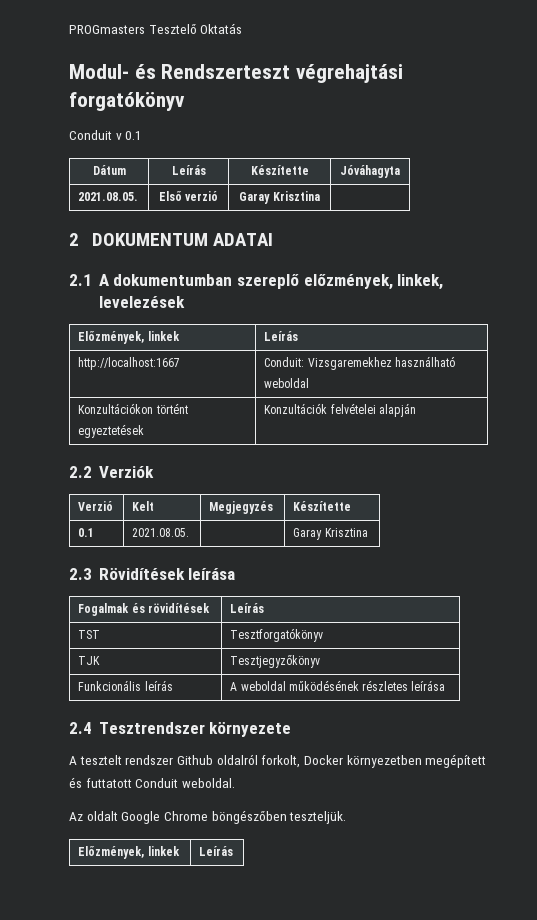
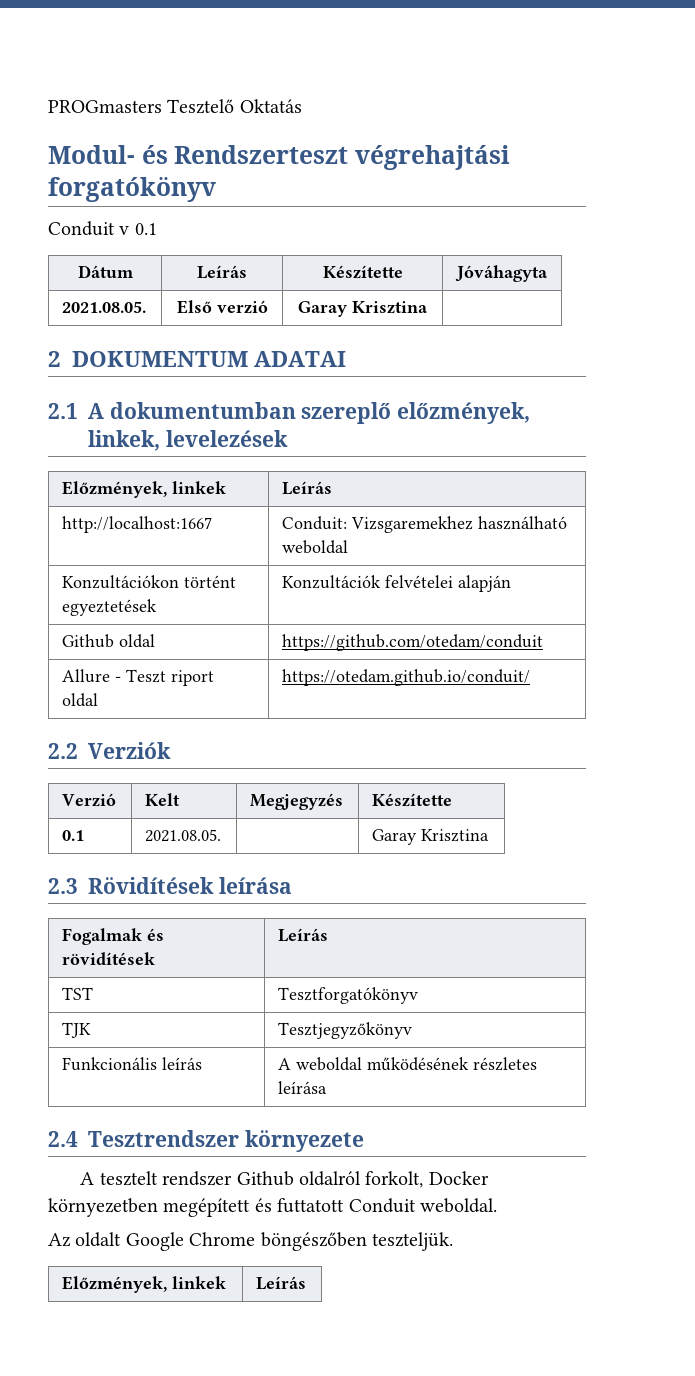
+ Github oldal | https://github.com/otedam/conduit
+ Allure - Teszt riport oldal | https://otedam.github.io/conduit/

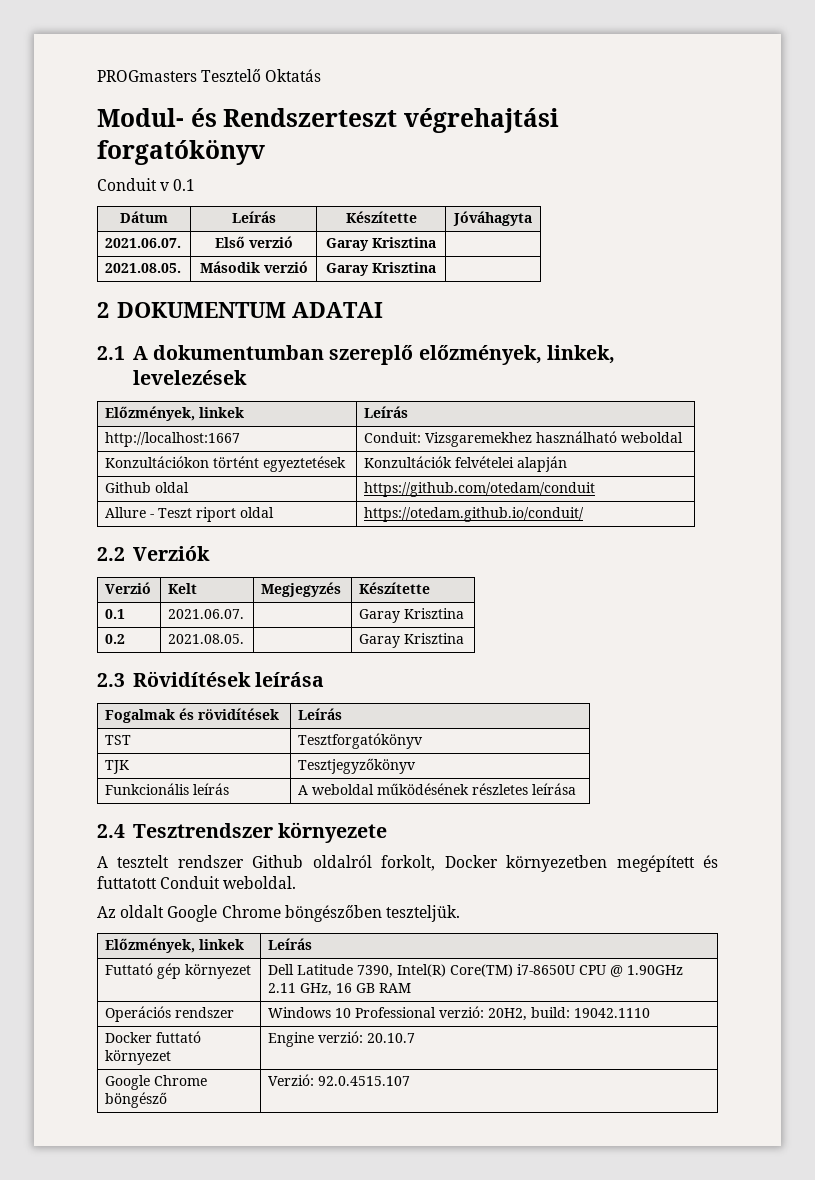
- 2021.08.05. | Első verzió | Garay Krisztina |
+ 2021.06.07. | Első verzió | Garay Krisztina |
+ 2021.08.05. | Második verzió | Garay Krisztina |
- 0.1 | 2021.08.05. | | Garay Krisztina
+ 0.1 | 2021.06.07. | | Garay Krisztina
+ 0.2 | 2021.08.05. | | Garay Krisztina
+ Futtató gép környezet | Dell Latitude 7390, Intel(R) Core(TM) i7-8650U CPU @ 1.90GHz 2.11 GHz, 16 GB RAM
+ Operációs rendszer | Windows 10 Professional verzió: 20H2, build: 19042.1110
+ Docker futtató környezet | Engine verzió: 20.10.7
+ Google Chrome böngésző | Verzió: 92.0.4515.107

